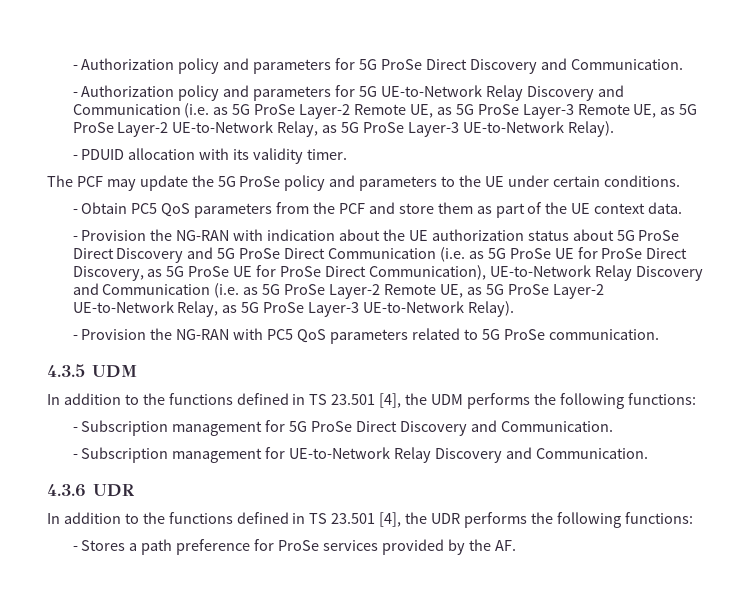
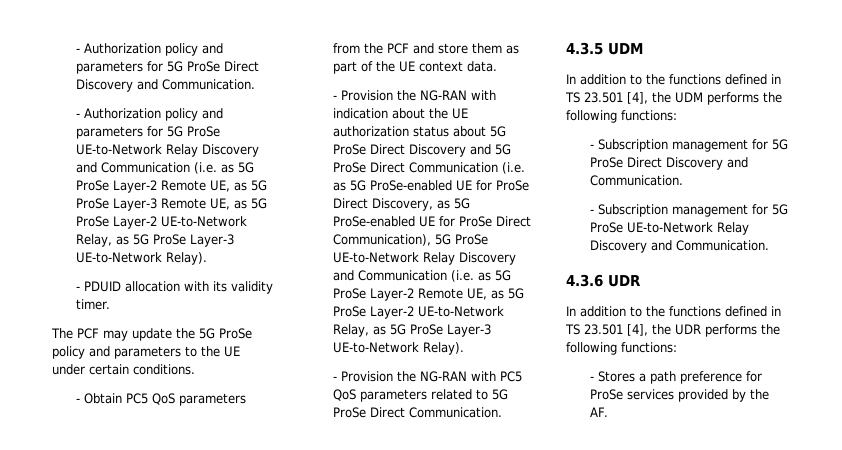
- - Authorization policy and parameters for 5G UE-to-Network Relay Discovery and Communication (i.e. as 5G ProSe Layer-2 Remote UE, as 5G ProSe Layer-3 Remote UE, as 5G ProSe Layer-2 UE-to-Network Relay, as 5G ProSe Layer-3 UE-to-Network Relay).
+ - Authorization policy and parameters for 5G ProSe UE-to-Network Relay Discovery and Communication (i.e. as 5G ProSe Layer-2 Remote UE, as 5G ProSe Layer-3 Remote UE, as 5G ProSe Layer-2 UE-to-Network Relay, as 5G ProSe Layer-3 UE-to-Network Relay).
- - Provision the NG-RAN with indication about the UE authorization status about 5G ProSe Direct Discovery and 5G ProSe Direct Communication (i.e. as 5G ProSe UE for ProSe Direct Discovery, as 5G ProSe UE for ProSe Direct Communication), UE-to-Network Relay Discovery and Communication (i.e. as 5G ProSe Layer-2 Remote UE, as 5G ProSe Layer-2 UE-to-Network Relay, as 5G ProSe Layer-3 UE-to-Network Relay).
+ - Provision the NG-RAN with indication about the UE authorization status about 5G ProSe Direct Discovery and 5G ProSe Direct Communication (i.e. as 5G ProSe-enabled UE for ProSe Direct Discovery, as 5G ProSe-enabled UE for ProSe Direct Communication), 5G ProSe UE-to-Network Relay Discovery and Communication (i.e. as 5G ProSe Layer-2 Remote UE, as 5G ProSe Layer-2 UE-to-Network Relay, as 5G ProSe Layer-3 UE-to-Network Relay).
- - Provision the NG-RAN with PC5 QoS parameters related to 5G ProSe communication.
+ - Provision the NG-RAN with PC5 QoS parameters related to 5G ProSe Direct Communication.
- - Subscription management for UE-to-Network Relay Discovery and Communication.
+ - Subscription management for 5G ProSe UE-to-Network Relay Discovery and Communication.

